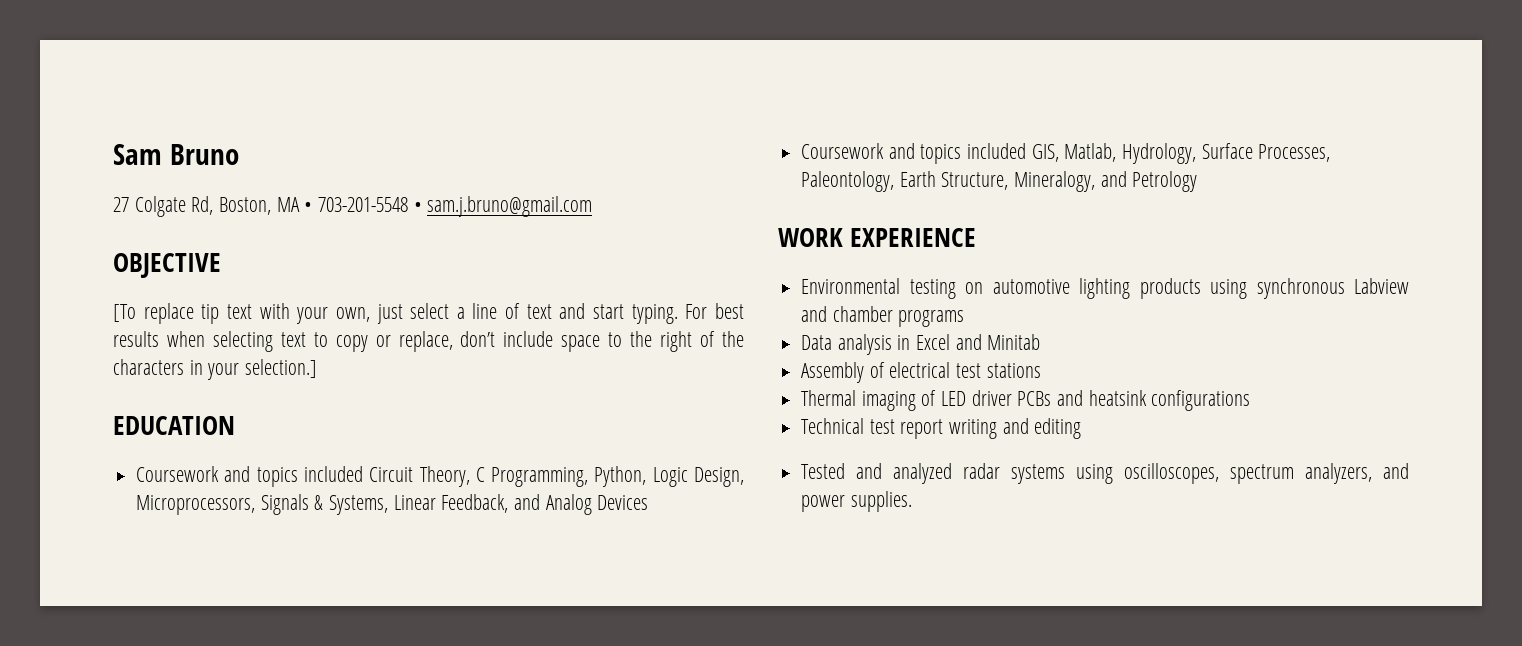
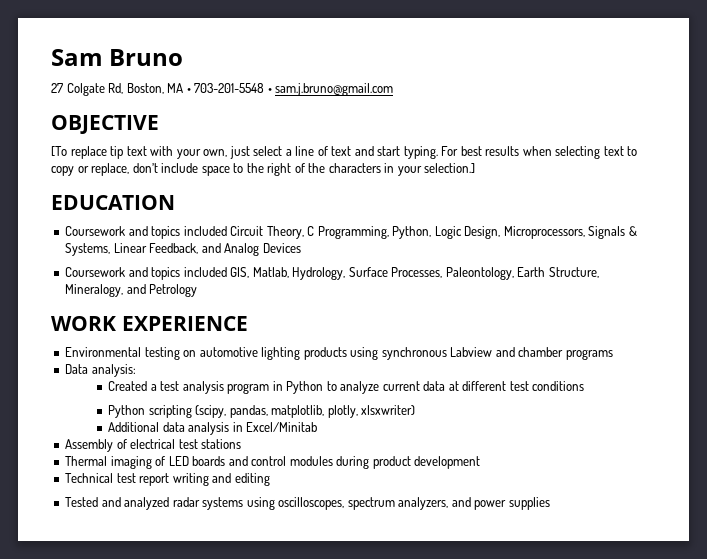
- Data analysis in Excel and Minitab
+ Data analysis:
+ Created a test analysis program in Python to analyze current data at different test conditions
+ Python scripting (scipy, pandas, matplotlib, plotly, xlsxwriter)
+ Additional data analysis in Excel/Minitab
- Thermal imaging of LED driver PCBs and heatsink configurations
+ Thermal imaging of LED boards and control modules during product development
- Tested and analyzed radar systems using oscilloscopes, spectrum analyzers, and power supplies.
+ Tested and analyzed radar systems using oscilloscopes, spectrum analyzers, and power supplies

